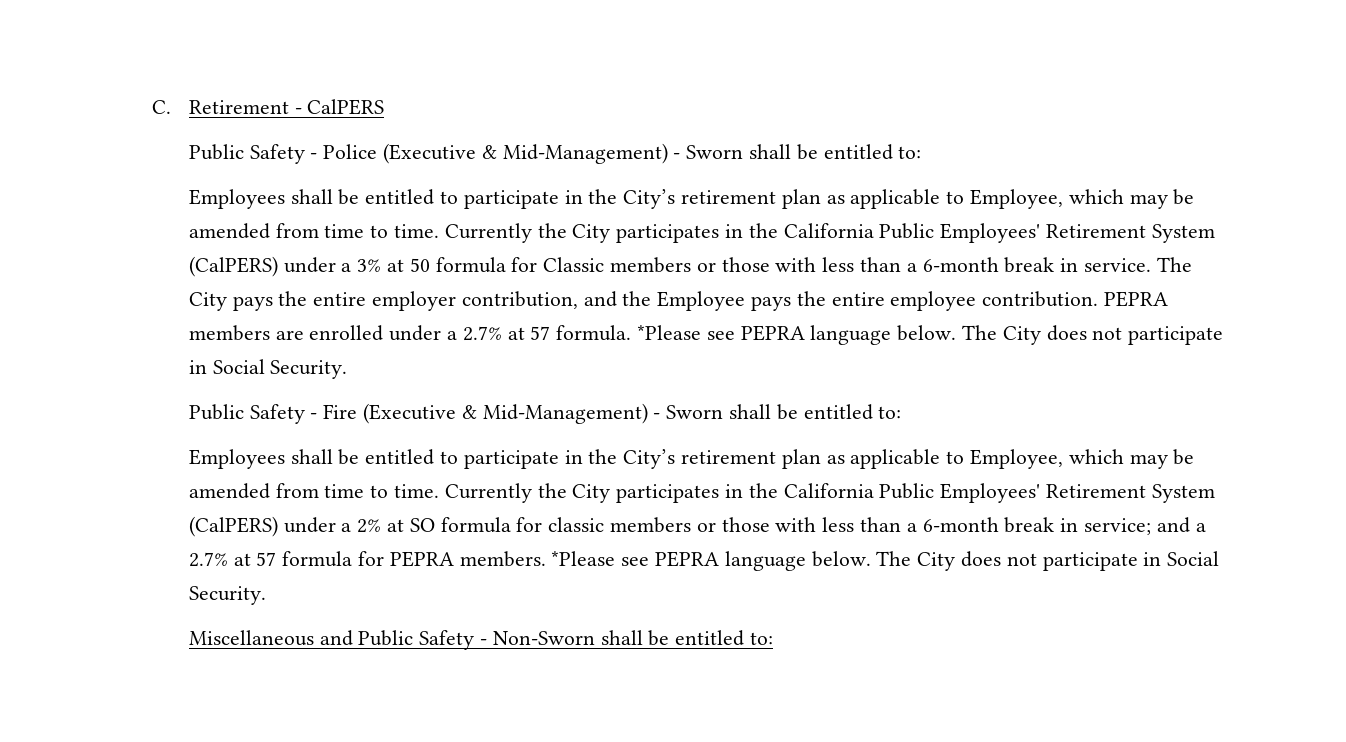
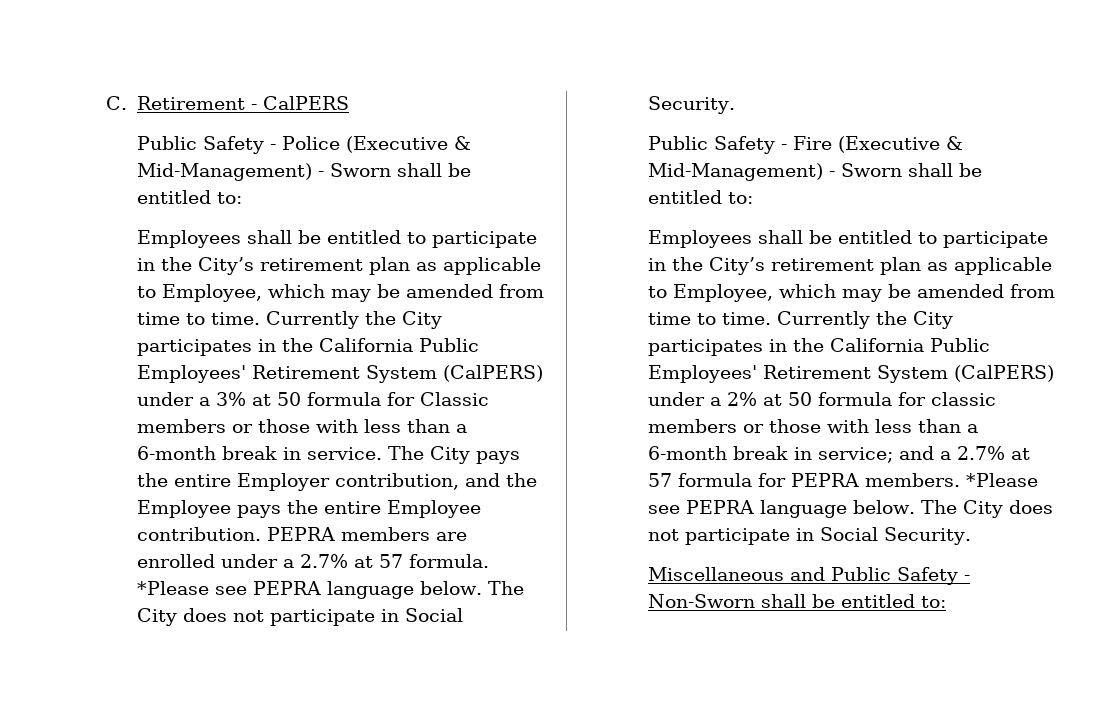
- The City pays the entire employer contribution, and the Employee pays the entire employee contribution.
+ The City pays the entire Employer contribution, and the Employee pays the entire Employee contribution.
- Currently the City participates in the California Public Employees' Retirement System (CalPERS) under a 2% at SO formula for classic members or those with less than a 6-month break in service; and a 2.7% at 57 formula for PEPRA members.
+ Currently the City participates in the California Public Employees' Retirement System (CalPERS) under a 2% at 50 formula for classic members or those with less than a 6-month break in service; and a 2.7% at 57 formula for PEPRA members.

